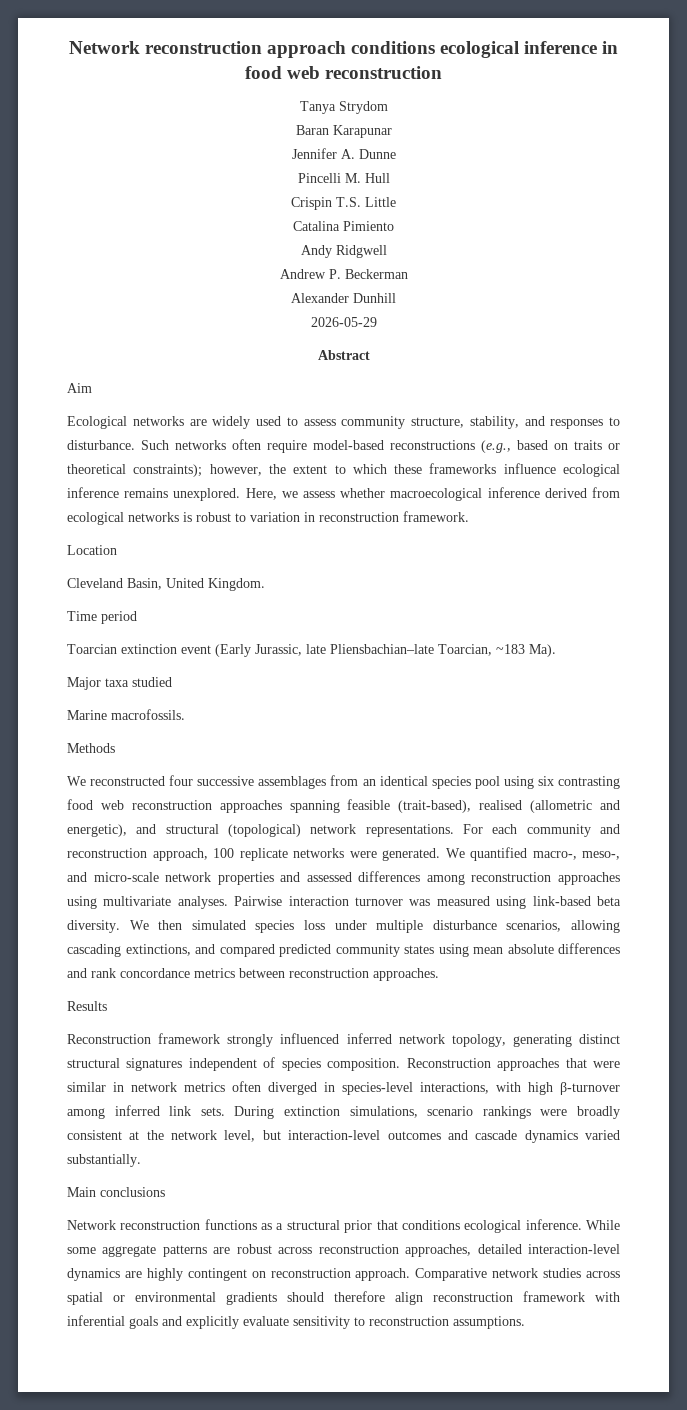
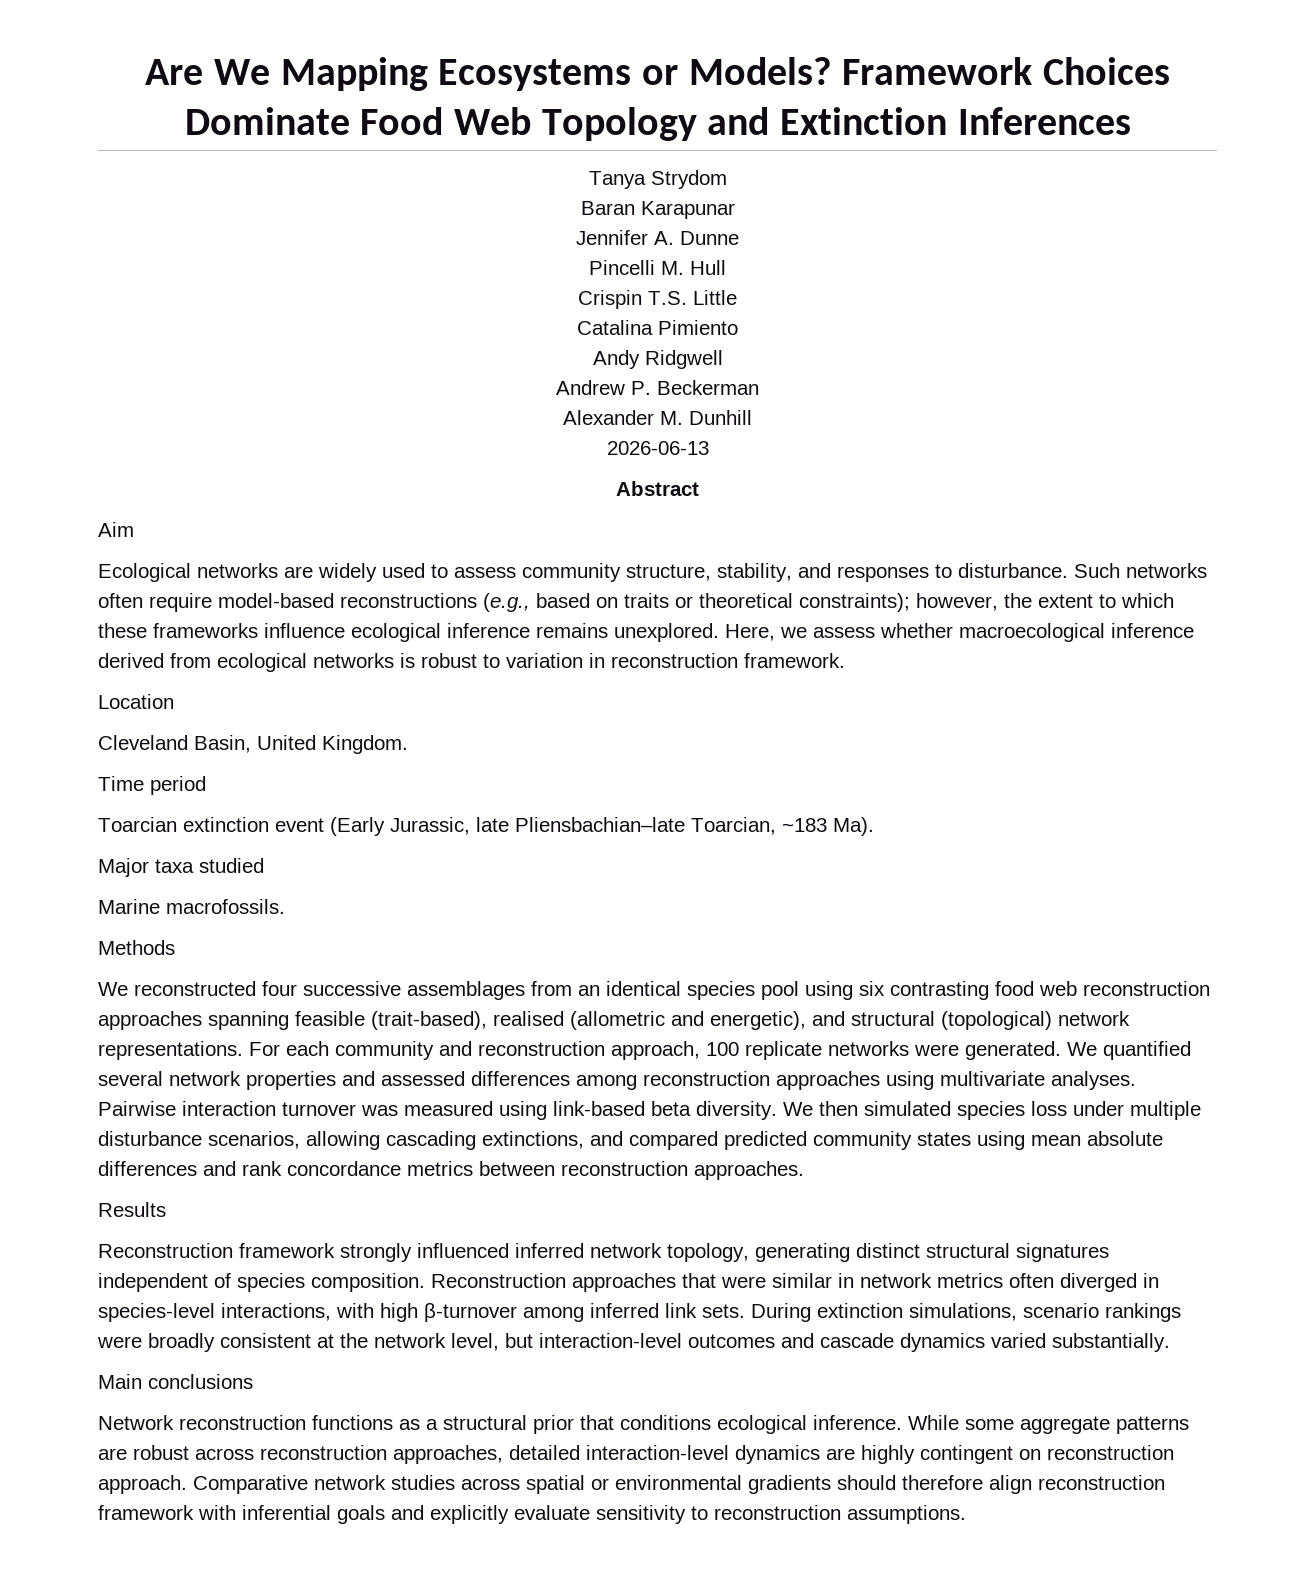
- Network reconstruction approach conditions ecological inference in food web reconstruction
+ Are We Mapping Ecosystems or Models? Framework Choices Dominate Food Web Topology and Extinction Inferences
- Alexander Dunhill
+ Alexander M. Dunhill
- 2026-05-29
+ 2026-06-13
- We quantified macro-, meso-, and micro-scale network properties and assessed differences among reconstruction approaches using multivariate analyses.
+ We quantified several network properties and assessed differences among reconstruction approaches using multivariate analyses.

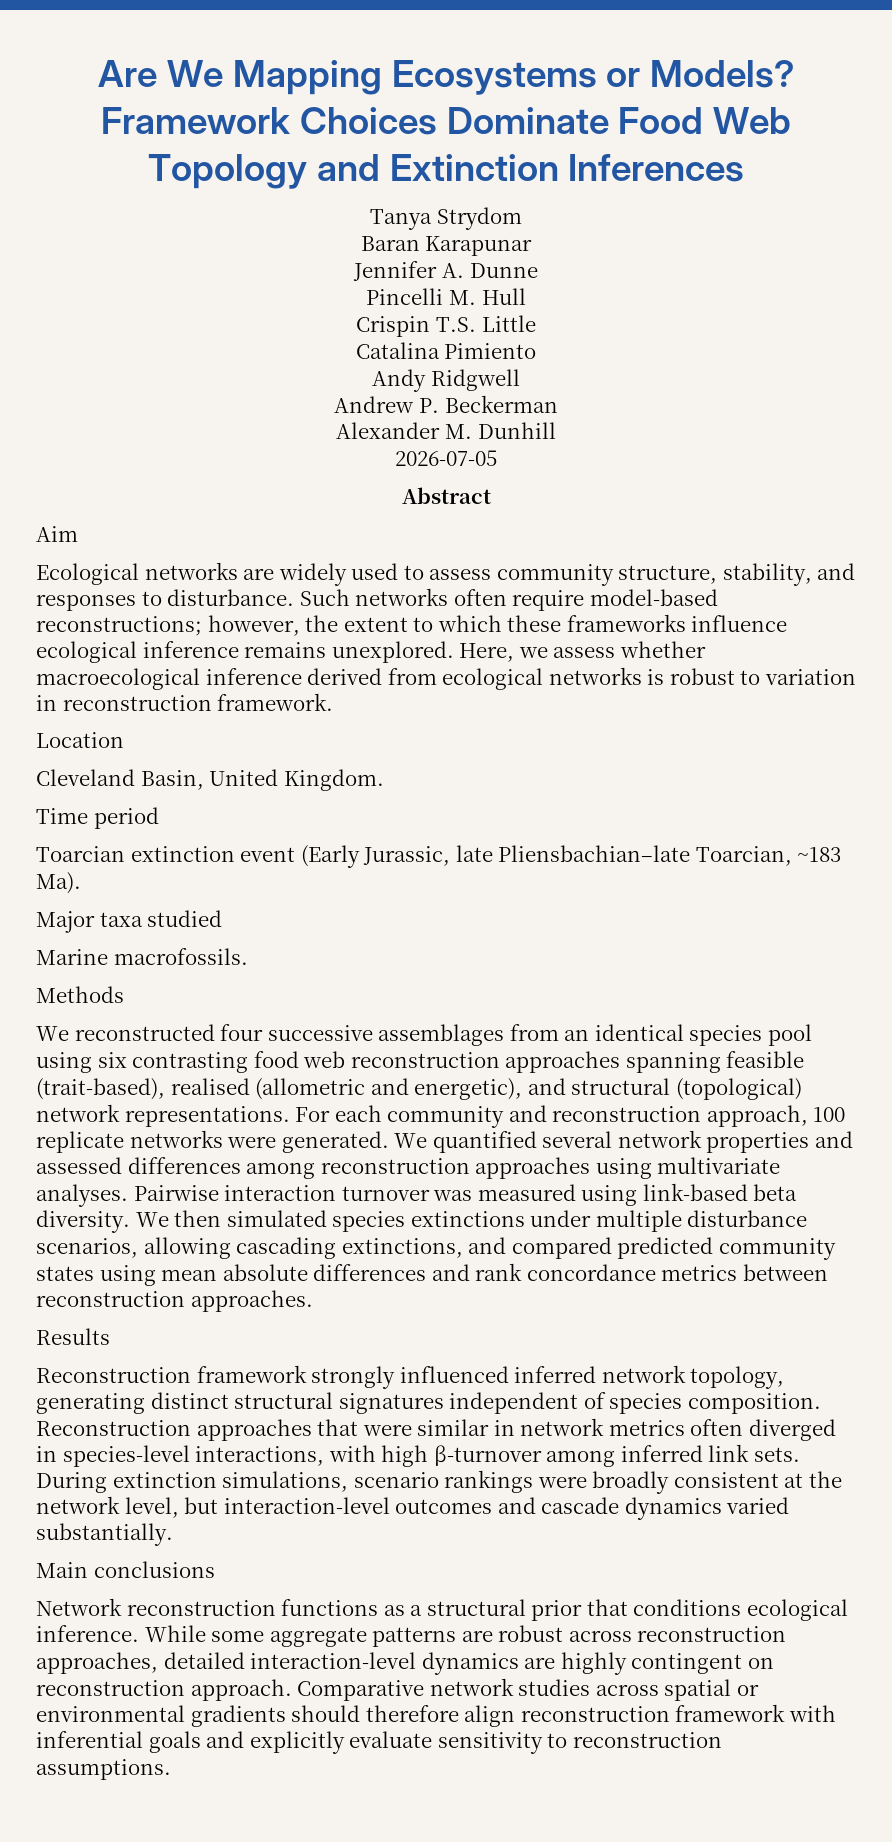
- 2026-06-13
+ 2026-07-05
- Such networks often require model-based reconstructions (e.g., based on traits or theoretical constraints); however, the extent to which these frameworks influence ecological inference remains unexplored.
+ Such networks often require model-based reconstructions; however, the extent to which these frameworks influence ecological inference remains unexplored.
- We then simulated species loss under multiple disturbance scenarios, allowing cascading extinctions, and compared predicted community states using mean absolute differences and rank concordance metrics between reconstruction approaches.
+ We then simulated species extinctions under multiple disturbance scenarios, allowing cascading extinctions, and compared predicted community states using mean absolute differences and rank concordance metrics between reconstruction approaches.

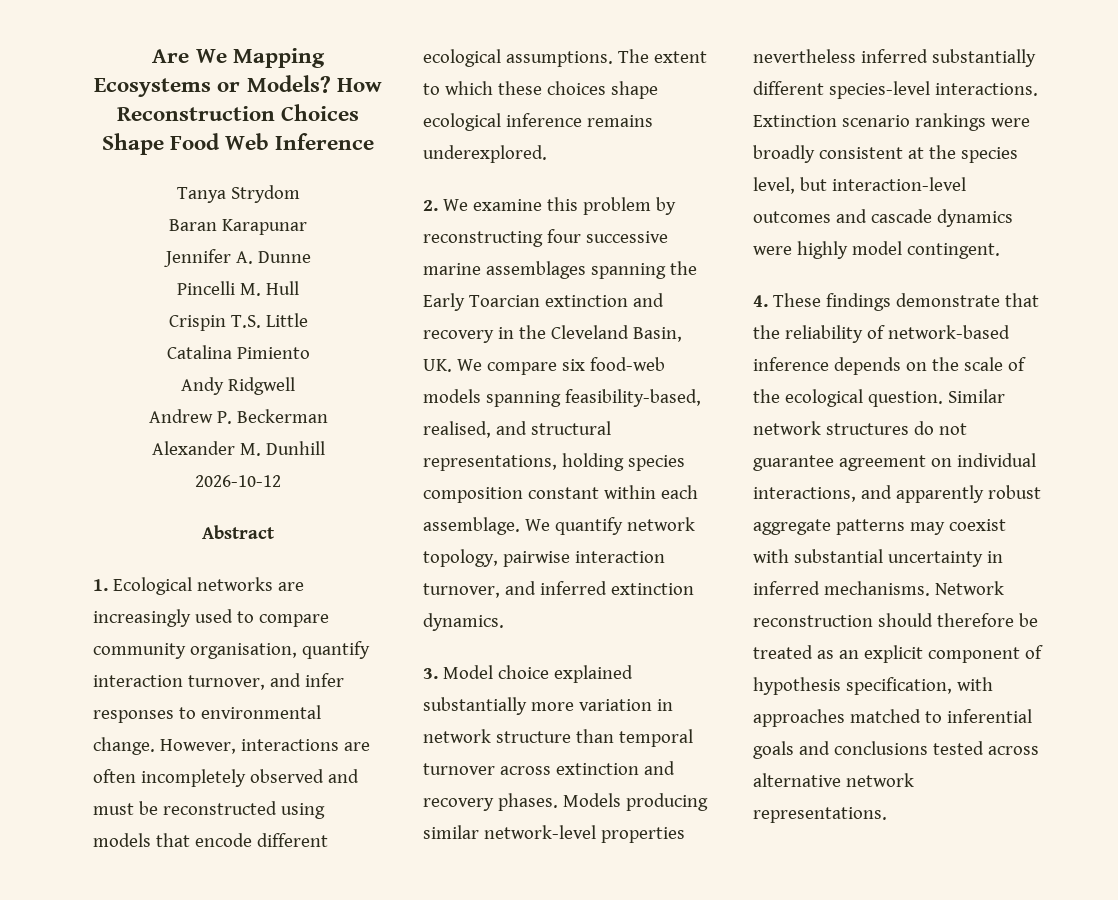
- Framework Choices Dominate Food Web Topology and Extinction Inferences
+ How Reconstruction Choices Shape Food Web Inference
- 2026-07-05
+ 2026-10-12
- Aim
- Ecological networks are widely used to assess community structure, stability, and responses to disturbance. Such networks often require model-based reconstructions; however, the extent to which these frameworks influence ecological inference remains unexplored. Here, we assess whether macroecological inference derived from ecological networks is robust to variation in reconstruction framework.
- Location
- Cleveland Basin, United Kingdom.
- Time period
- Toarcian extinction event (Early Jurassic, late Pliensbachian–late Toarcian, ~183 Ma).
- Major taxa studied
- Marine macrofossils.
- Methods
- We reconstructed four successive assemblages from an identical species pool using six contrasting food web reconstruction approaches spanning feasible (trait-based), realised (allometric and energetic), and structural (topological) network representations. For each community and reconstruction approach, 100 replicate networks were generated. We quantified several network properties and assessed differences among reconstruction approaches using multivariate analyses. Pairwise interaction turnover was measured using link-based beta diversity. We then simulated species extinctions under multiple disturbance scenarios, allowing cascading extinctions, and compared predicted community states using mean absolute differences and rank concordance metrics between reconstruction approaches.
- Results
- Reconstruction framework strongly influenced inferred network topology, generating distinct structural signatures independent of species composition. Reconstruction approaches that were similar in network metrics often diverged in species-level interactions, with high β-turnover among inferred link sets. During extinction simulations, scenario rankings were broadly consistent at the network level, but interaction-level outcomes and cascade dynamics varied substantially.
- Main conclusions
- Network reconstruction functions as a structural prior that conditions ecological inference. While some aggregate patterns are robust across reconstruction approaches, detailed interaction-level dynamics are highly contingent on reconstruction approach. Comparative network studies across spatial or environmental gradients should therefore align reconstruction framework with inferential goals and explicitly evaluate sensitivity to reconstruction assumptions.
+ 1. Ecological networks are increasingly used to compare community organisation, quantify interaction turnover, and infer responses to environmental change. However, interactions are often incompletely observed and must be reconstructed using models that encode different ecological assumptions. The extent to which these choices shape ecological inference remains underexplored.
+ 2. We examine this problem by reconstructing four successive marine assemblages spanning the Early Toarcian extinction and recovery in the Cleveland Basin, UK. We compare six food-web models spanning feasibility-based, realised, and structural representations, holding species composition constant within each assemblage. We quantify network topology, pairwise interaction turnover, and inferred extinction dynamics.
+ 3. Model choice explained substantially more variation in network structure than temporal turnover across extinction and recovery phases. Models producing similar network-level properties nevertheless inferred substantially different species-level interactions. Extinction scenario rankings were broadly consistent at the species level, but interaction-level outcomes and cascade dynamics were highly model contingent.
+ 4. These findings demonstrate that the reliability of network-based inference depends on the scale of the ecological question. Similar network structures do not guarantee agreement on individual interactions, and apparently robust aggregate patterns may coexist with substantial uncertainty in inferred mechanisms. Network reconstruction should therefore be treated as an explicit component of hypothesis specification, with approaches matched to inferential goals and conclusions tested across alternative network representations.

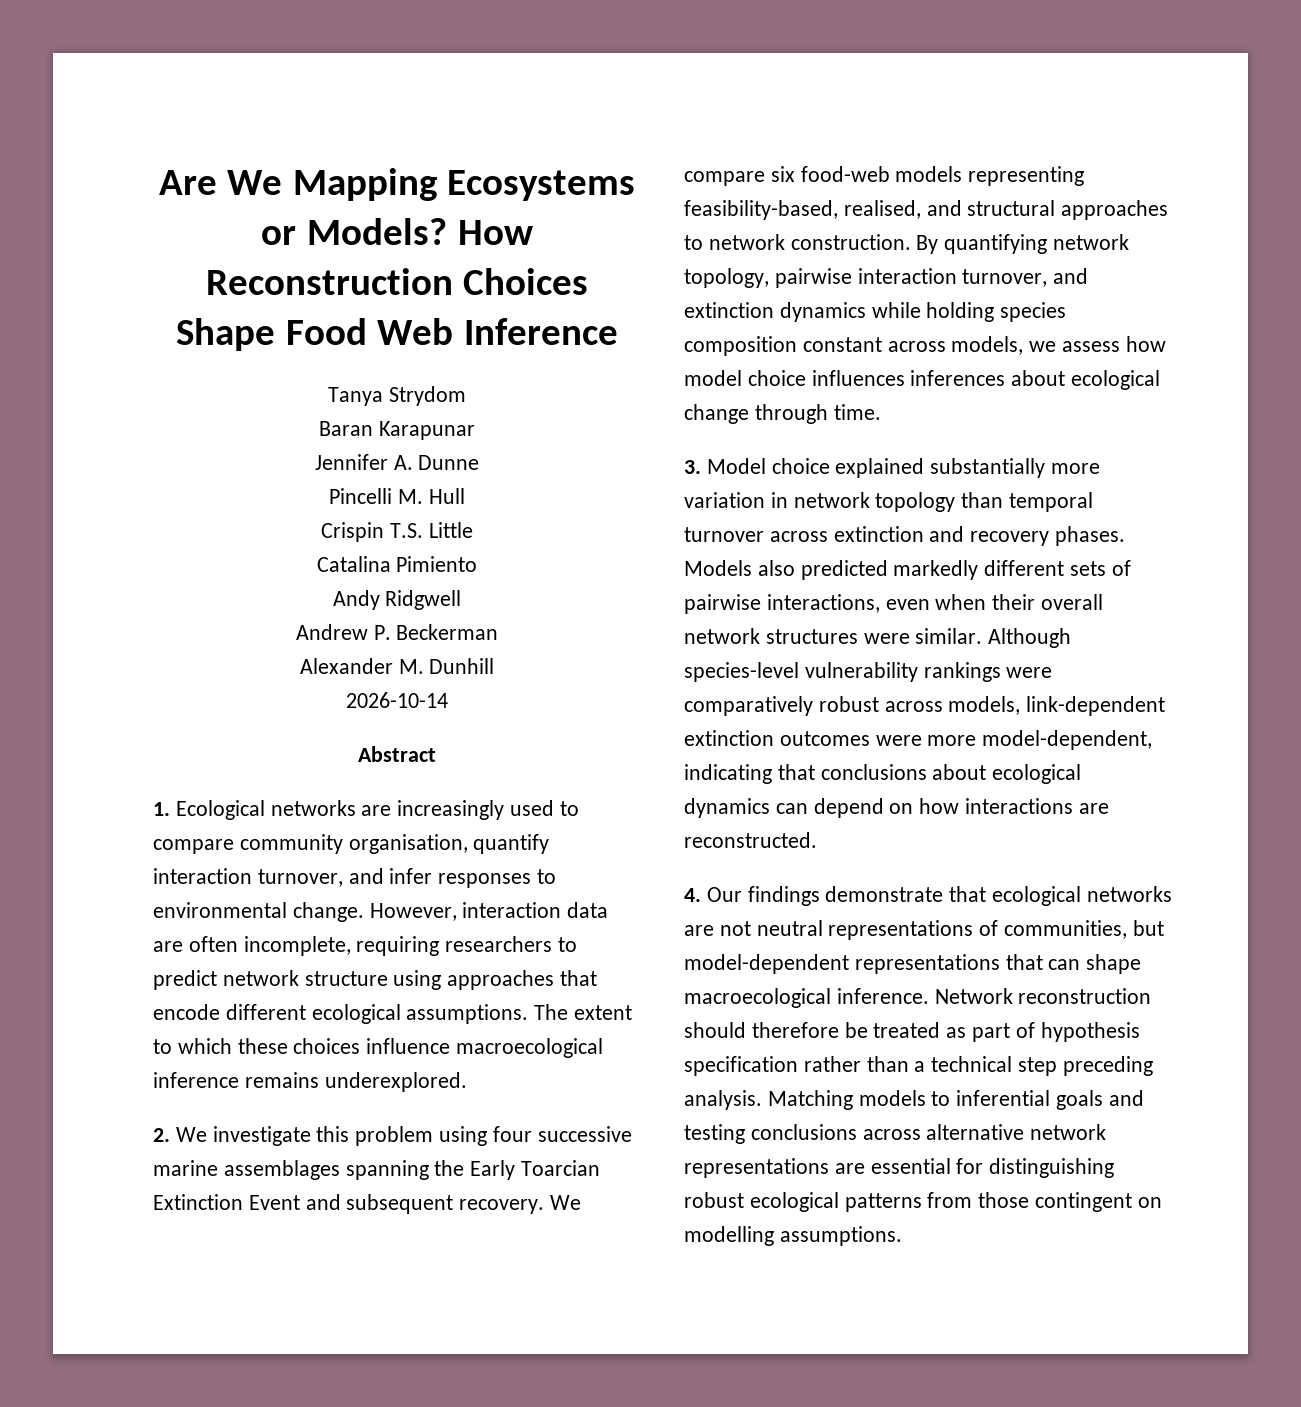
- 2026-10-12
+ 2026-10-14
- However, interactions are often incompletely observed and must be reconstructed using models that encode different ecological assumptions.
+ However, interaction data are often incomplete, requiring researchers to predict network structure using approaches that encode different ecological assumptions.
- The extent to which these choices shape ecological inference remains underexplored.
+ The extent to which these choices influence macroecological inference remains underexplored.
- 2. We examine this problem by reconstructing four successive marine assemblages spanning the Early Toarcian extinction and recovery in the Cleveland Basin, UK. We compare six food-web models spanning feasibility-based, realised, and structural representations, holding species composition constant within each assemblage. We quantify network topology, pairwise interaction turnover, and inferred extinction dynamics.
+ 2. We investigate this problem using four successive marine assemblages spanning the Early Toarcian Extinction Event and subsequent recovery. We compare six food-web models representing feasibility-based, realised, and structural approaches to network construction. By quantifying network topology, pairwise interaction turnover, and extinction dynamics while holding species composition constant across models, we assess how model choice influences inferences about ecological change through time.
- 3. Model choice explained substantially more variation in network structure than temporal turnover across extinction and recovery phases.
+ 3. Model choice explained substantially more variation in network topology than temporal turnover across extinction and recovery phases.
- Models producing similar network-level properties nevertheless inferred substantially different species-level interactions. Extinction scenario rankings were broadly consistent at the species level, but interaction-level outcomes and cascade dynamics were highly model contingent.
+ Models also predicted markedly different sets of pairwise interactions, even when their overall network structures were similar. Although species-level vulnerability rankings were comparatively robust across models, link-dependent extinction outcomes were more model-dependent, indicating that conclusions about ecological dynamics can depend on how interactions are reconstructed.
- 4. These findings demonstrate that the reliability of network-based inference depends on the scale of the ecological question. Similar network structures do not guarantee agreement on individual interactions, and apparently robust aggregate patterns may coexist with substantial uncertainty in inferred mechanisms.
+ 4. Our findings demonstrate that ecological networks are not neutral representations of communities, but model-dependent representations that can shape macroecological inference.
- Network reconstruction should therefore be treated as an explicit component of hypothesis specification, with approaches matched to inferential goals and conclusions tested across alternative network representations.
+ Network reconstruction should therefore be treated as part of hypothesis specification rather than a technical step preceding analysis. Matching models to inferential goals and testing conclusions across alternative network representations are essential for distinguishing robust ecological patterns from those contingent on modelling assumptions.

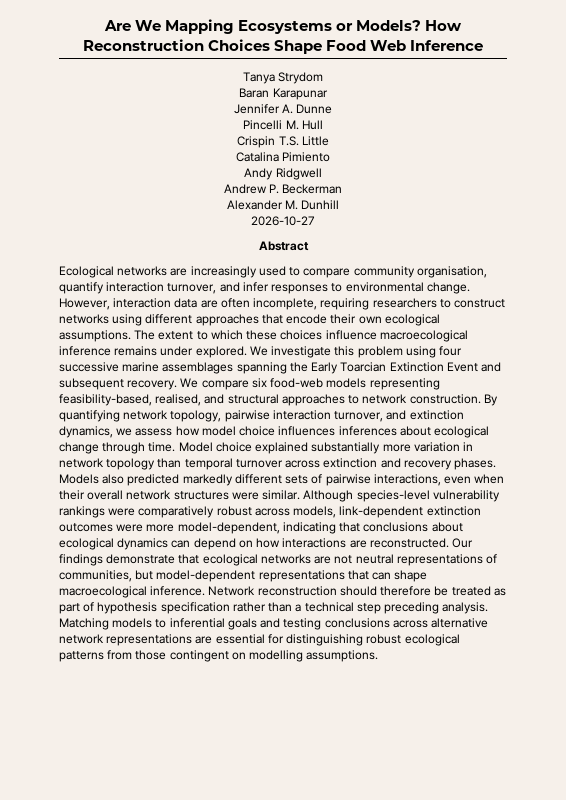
- 2026-10-14
+ 2026-10-27
- 1. Ecological networks are increasingly used to compare community organisation, quantify interaction turnover, and infer responses to environmental change.
+ Ecological networks are increasingly used to compare community organisation, quantify interaction turnover, and infer responses to environmental change.
- However, interaction data are often incomplete, requiring researchers to predict network structure using approaches that encode different ecological assumptions.
+ However, interaction data are often incomplete, requiring researchers to construct networks using different approaches that encode their own ecological assumptions.
- The extent to which these choices influence macroecological inference remains underexplored.
- 2. We investigate this problem using four successive marine assemblages spanning the Early Toarcian Extinction Event and subsequent recovery.
+ The extent to which these choices influence macroecological inference remains under explored. We investigate this problem using four successive marine assemblages spanning the Early Toarcian Extinction Event and subsequent recovery.
- By quantifying network topology, pairwise interaction turnover, and extinction dynamics while holding species composition constant across models, we assess how model choice influences inferences about ecological change through time.
- 3. Model choice explained substantially more variation in network topology than temporal turnover across extinction and recovery phases.
+ By quantifying network topology, pairwise interaction turnover, and extinction dynamics, we assess how model choice influences inferences about ecological change through time. Model choice explained substantially more variation in network topology than temporal turnover across extinction and recovery phases.
- Although species-level vulnerability rankings were comparatively robust across models, link-dependent extinction outcomes were more model-dependent, indicating that conclusions about ecological dynamics can depend on how interactions are reconstructed.
- 4. Our findings demonstrate that ecological networks are not neutral representations of communities, but model-dependent representations that can shape macroecological inference.
+ Although species-level vulnerability rankings were comparatively robust across models, link-dependent extinction outcomes were more model-dependent, indicating that conclusions about ecological dynamics can depend on how interactions are reconstructed. Our findings demonstrate that ecological networks are not neutral representations of communities, but model-dependent representations that can shape macroecological inference.

